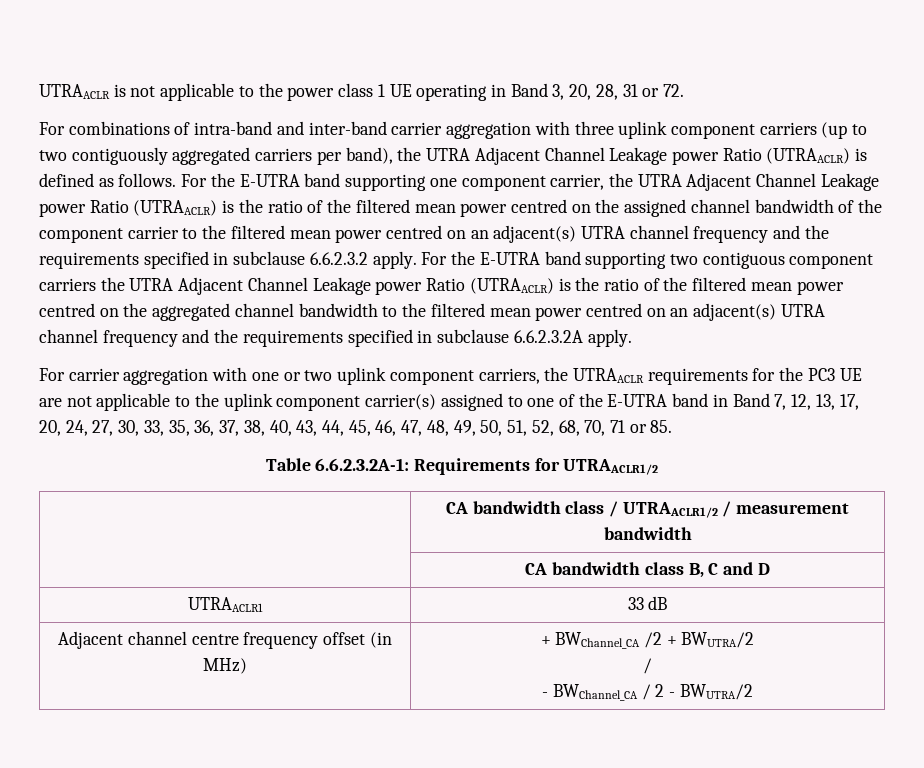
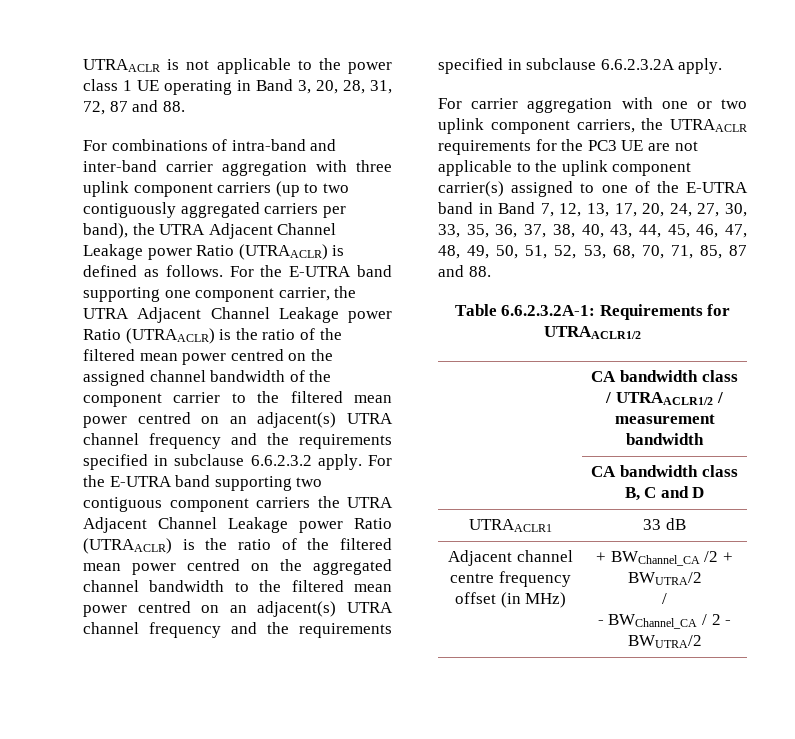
- UTRAACLR is not applicable to the power class 1 UE operating in Band 3, 20, 28, 31 or 72.
+ UTRAACLR is not applicable to the power class 1 UE operating in Band 3, 20, 28, 31, 72, 87 and 88.
- For carrier aggregation with one or two uplink component carriers, the UTRAACLR requirements for the PC3 UE are not applicable to the uplink component carrier(s) assigned to one of the E-UTRA band in Band 7, 12, 13, 17, 20, 24, 27, 30, 33, 35, 36, 37, 38, 40, 43, 44, 45, 46, 47, 48, 49, 50, 51, 52, 68, 70, 71 or 85.
+ For carrier aggregation with one or two uplink component carriers, the UTRAACLR requirements for the PC3 UE are not applicable to the uplink component carrier(s) assigned to one of the E-UTRA band in Band 7, 12, 13, 17, 20, 24, 27, 30, 33, 35, 36, 37, 38, 40, 43, 44, 45, 46, 47, 48, 49, 50, 51, 52, 53, 68, 70, 71, 85, 87 and 88.

